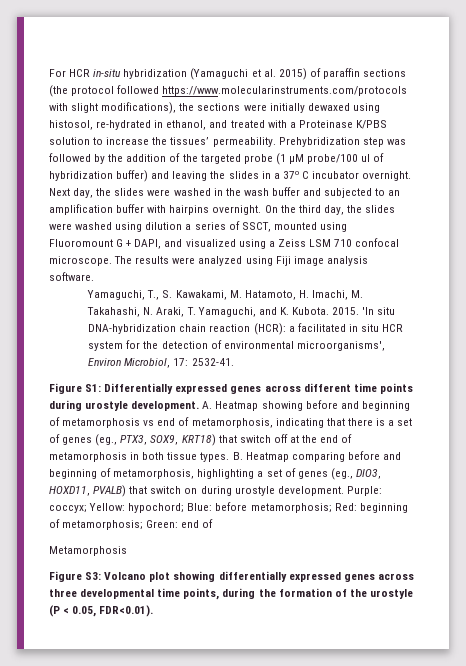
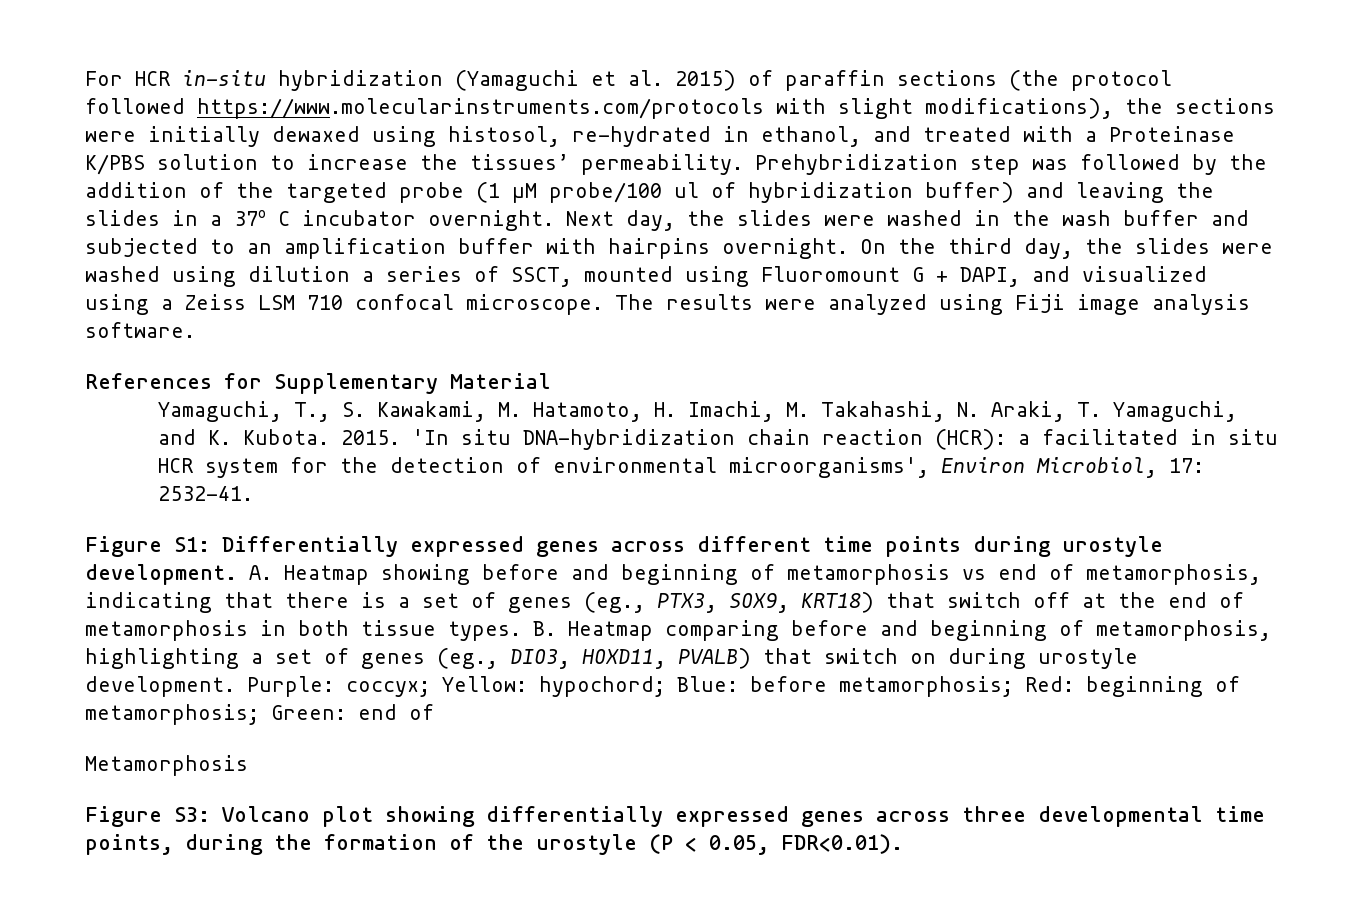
+ References for Supplementary Material

